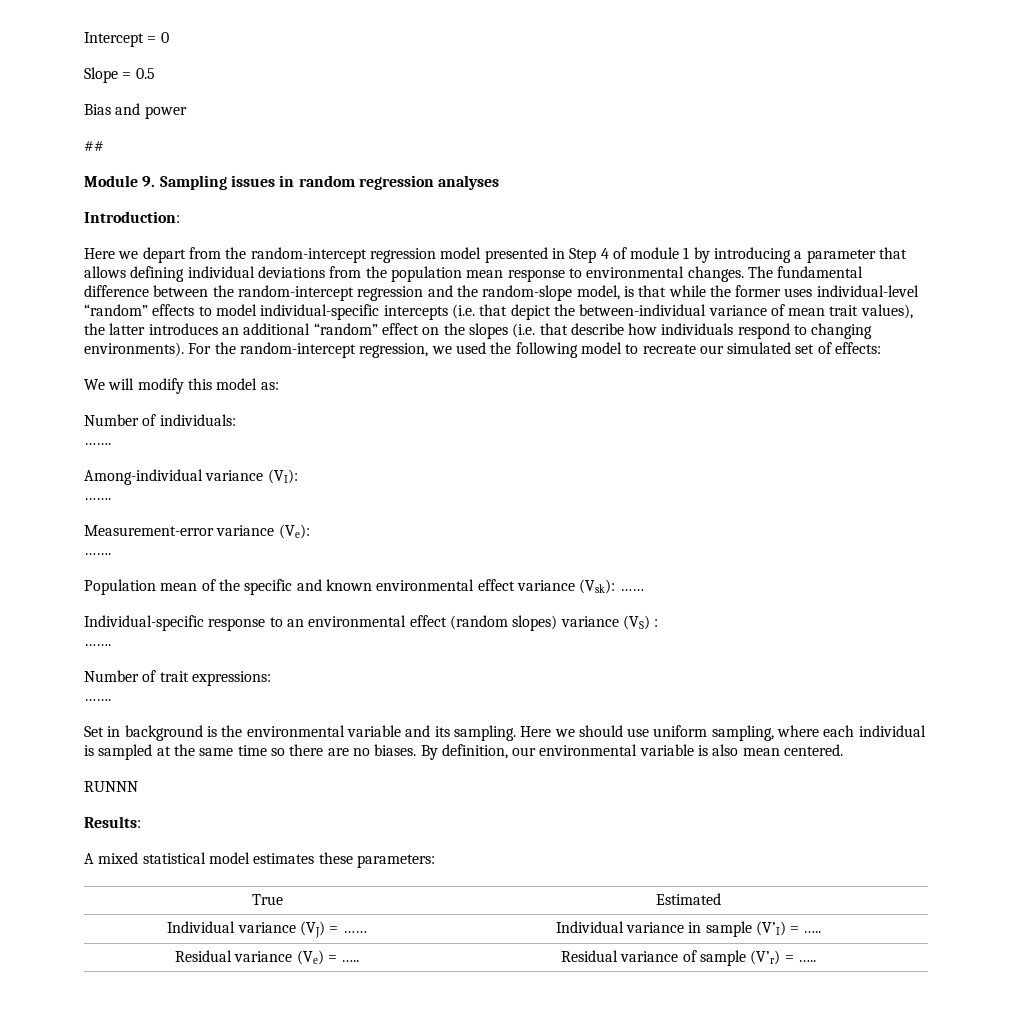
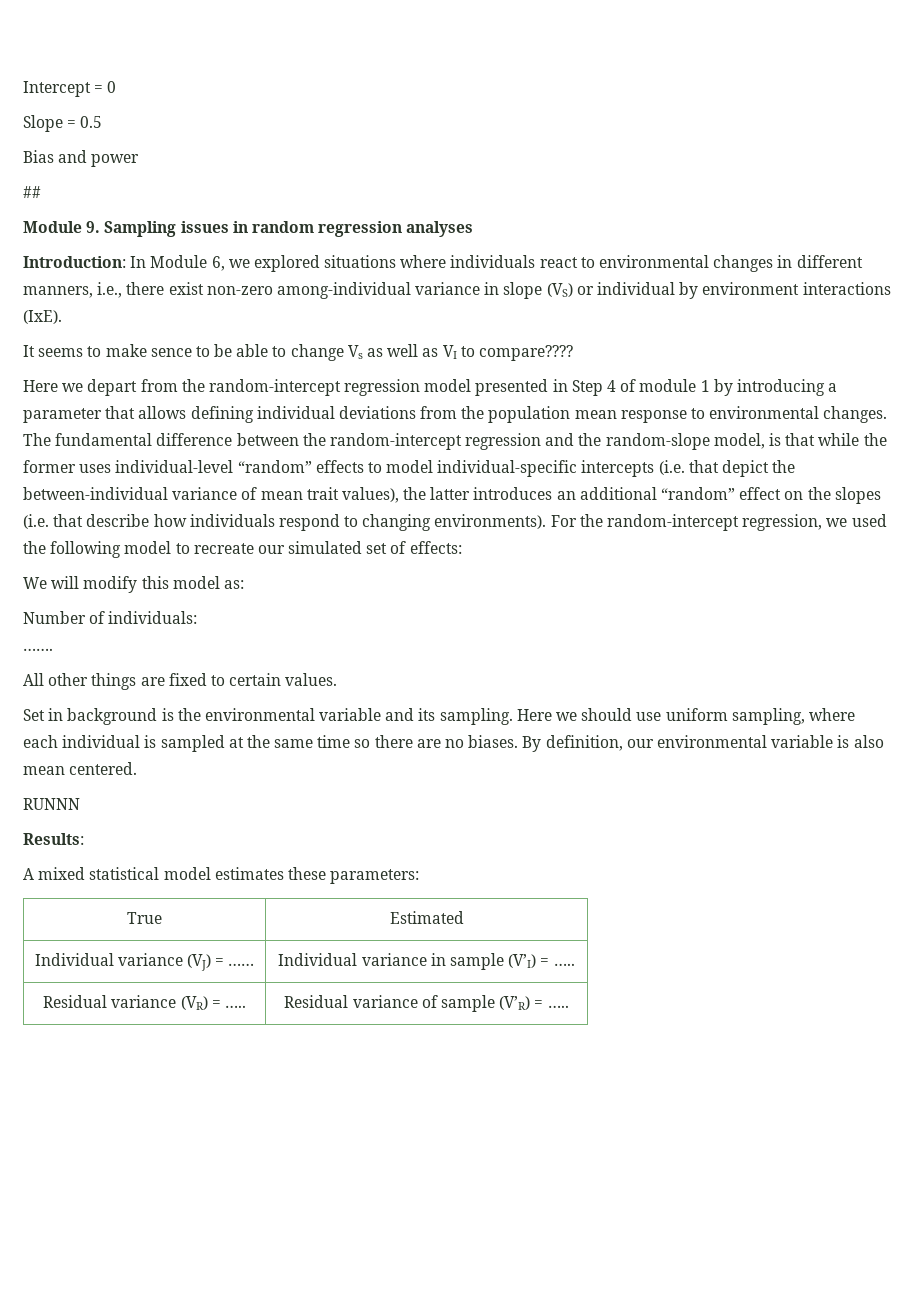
- Introduction:
+ Introduction: In Module 6, we explored situations where individuals react to environmental changes in different manners, i.e., there exist non-zero among-individual variance in slope (VS) or individual by environment interactions (IxE).
+ It seems to make sence to be able to change Vs as well as VI to compare????
- Among-individual variance (VI):
- …….
- Measurement-error variance (Ve):
- …….
- Population mean of the specific and known environmental effect variance (Vsk): ……
- Individual-specific response to an environmental effect (random slopes) variance (VS) :
- …….
- Number of trait expressions:
- …….
+ All other things are fixed to certain values.
- Residual variance (Ve) = ….. | Residual variance of sample (V’r) = …..
+ Residual variance (VR) = ….. | Residual variance of sample (V’R) = …..

